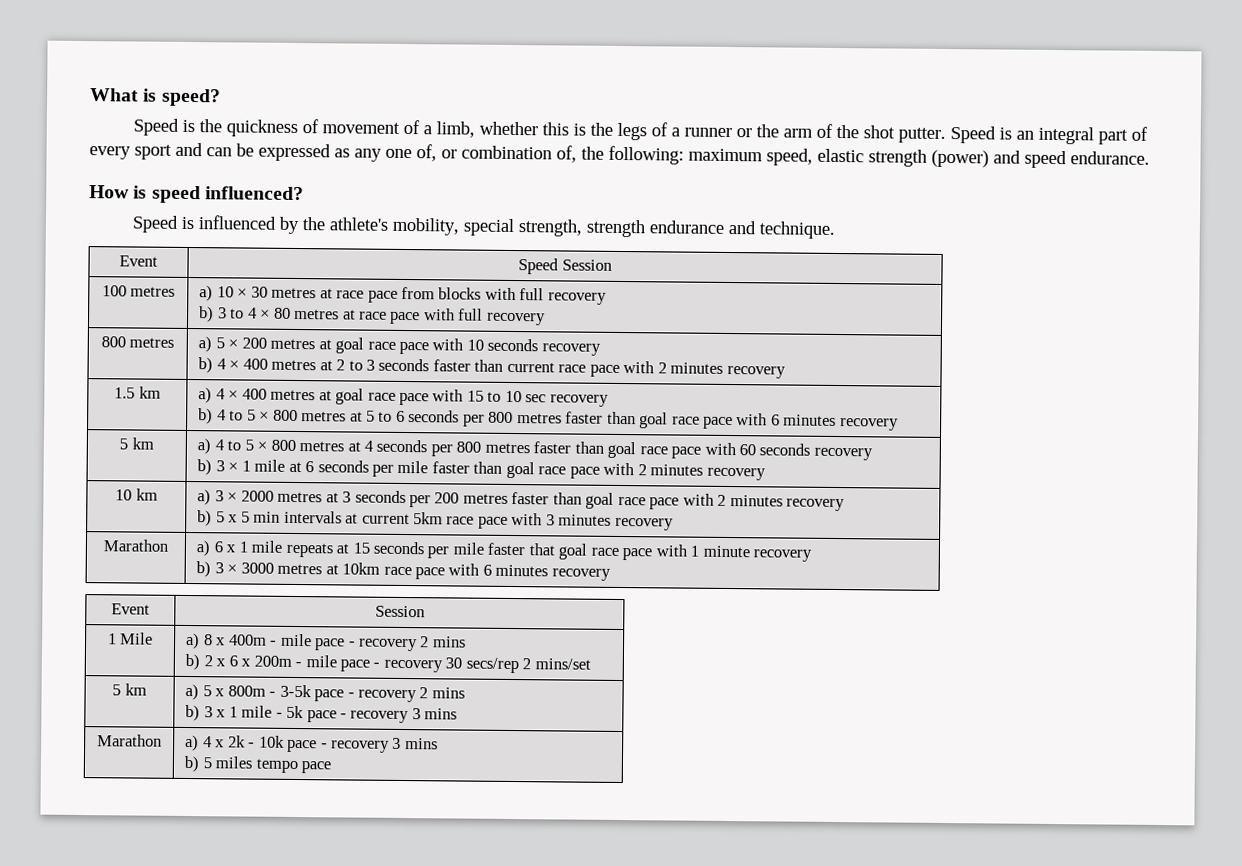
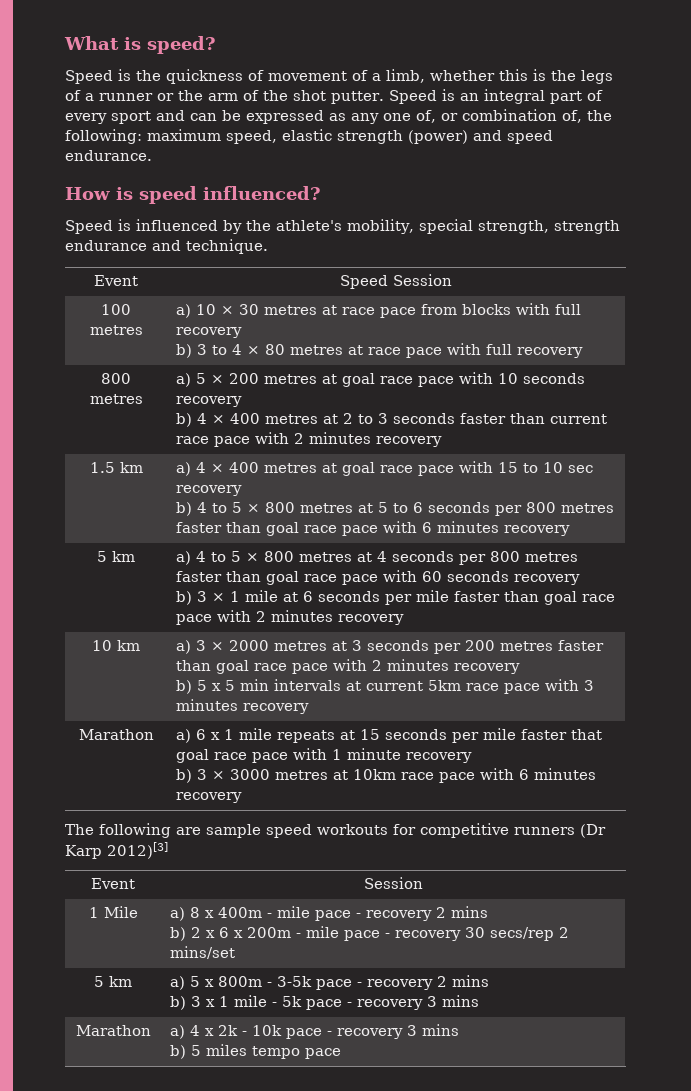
+ The following are sample speed workouts for competitive runners (Dr Karp 2012)[3]

